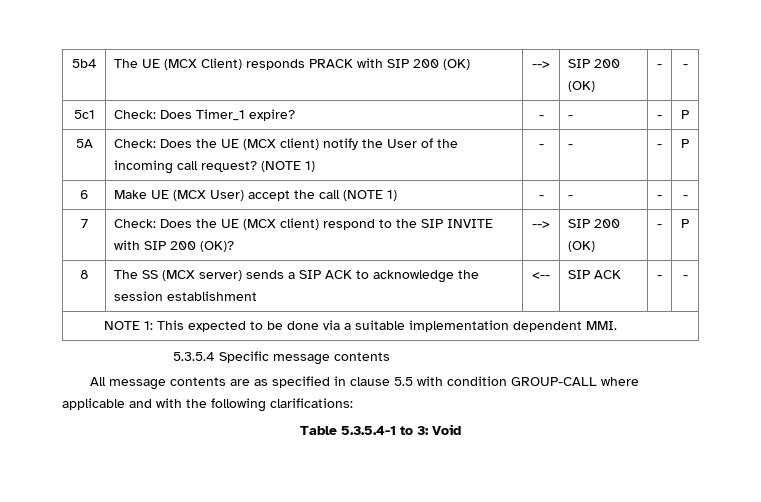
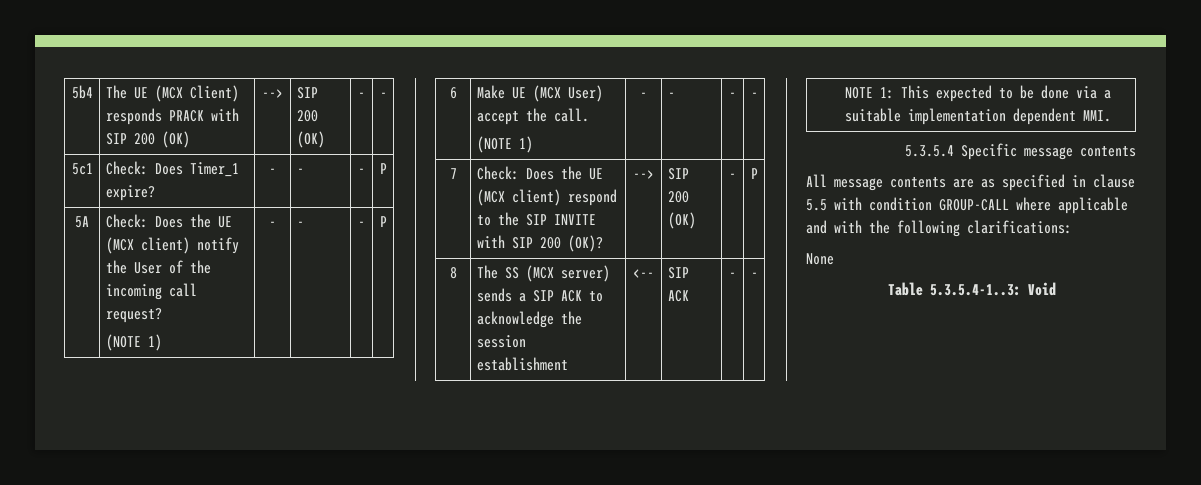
- 5A | Check: Does the UE (MCX client) notify the User of the incoming call request? (NOTE 1) | - | - | - | P
+ 5A | Check: Does the UE (MCX client) notify the User of the incoming call request?
+ (NOTE 1) | - | - | - | P
- 6 | Make UE (MCX User) accept the call (NOTE 1) | - | - | - | -
+ 6 | Make UE (MCX User) accept the call.
+ (NOTE 1) | - | - | - | -
+ None
- Table 5.3.5.4-1 to 3: Void
+ Table 5.3.5.4-1..3: Void

